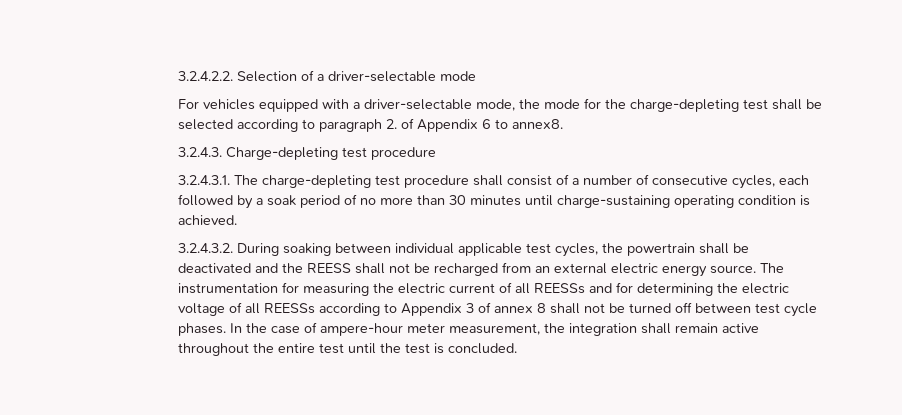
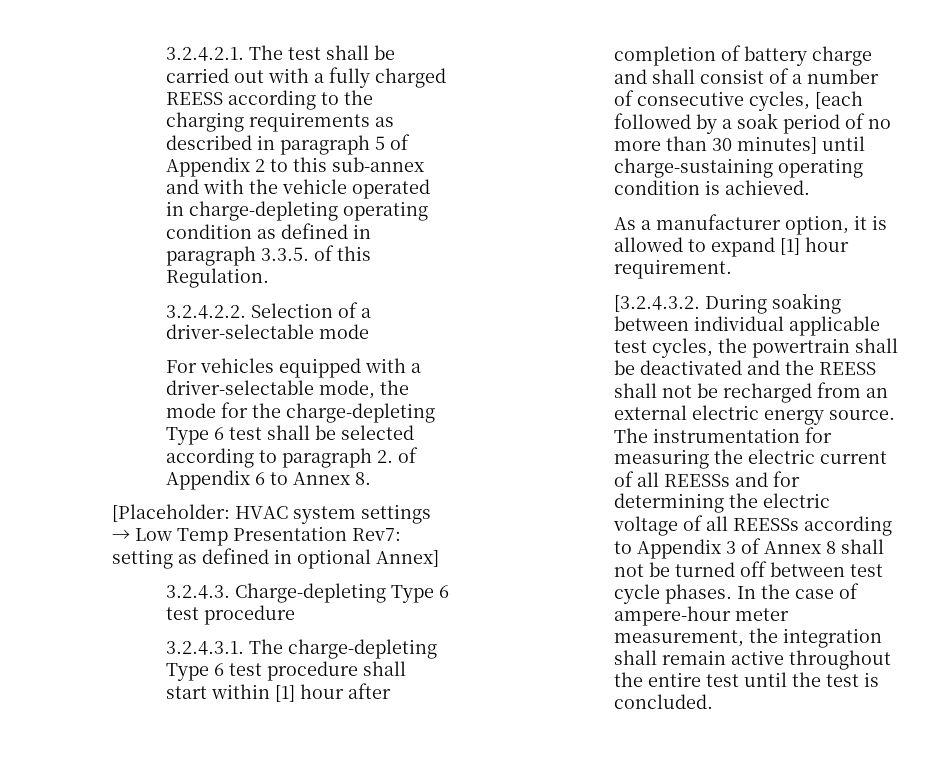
+ 3.2.4.2.1. The test shall be carried out with a fully charged REESS according to the charging requirements as described in paragraph 5 of Appendix 2 to this sub-annex and with the vehicle operated in charge-depleting operating condition as defined in paragraph 3.3.5. of this Regulation.
- For vehicles equipped with a driver-selectable mode, the mode for the charge-depleting test shall be selected according to paragraph 2. of Appendix 6 to annex8.
+ For vehicles equipped with a driver-selectable mode, the mode for the charge-depleting Type 6 test shall be selected according to paragraph 2. of Appendix 6 to Annex 8.
+ [Placeholder: HVAC system settings → Low Temp Presentation Rev7: setting as defined in optional Annex]
- 3.2.4.3. Charge-depleting test procedure
+ 3.2.4.3. Charge-depleting Type 6 test procedure
- 3.2.4.3.1. The charge-depleting test procedure shall consist of a number of consecutive cycles, each followed by a soak period of no more than 30 minutes until charge-sustaining operating condition is achieved.
+ 3.2.4.3.1. The charge-depleting Type 6 test procedure shall start within [1] hour after completion of battery charge and shall consist of a number of consecutive cycles, [each followed by a soak period of no more than 30 minutes] until charge-sustaining operating condition is achieved.
- 3.2.4.3.2. During soaking between individual applicable test cycles, the powertrain shall be deactivated and the REESS shall not be recharged from an external electric energy source.
+ As a manufacturer option, it is allowed to expand [1] hour requirement.
+ [3.2.4.3.2. During soaking between individual applicable test cycles, the powertrain shall be deactivated and the REESS shall not be recharged from an external electric energy source.
- The instrumentation for measuring the electric current of all REESSs and for determining the electric voltage of all REESSs according to Appendix 3 of annex 8 shall not be turned off between test cycle phases.
+ The instrumentation for measuring the electric current of all REESSs and for determining the electric voltage of all REESSs according to Appendix 3 of Annex 8 shall not be turned off between test cycle phases.

